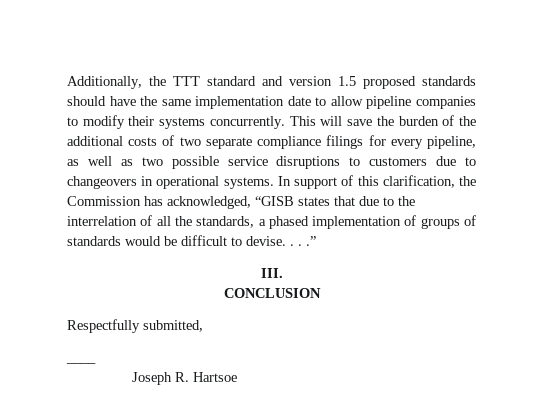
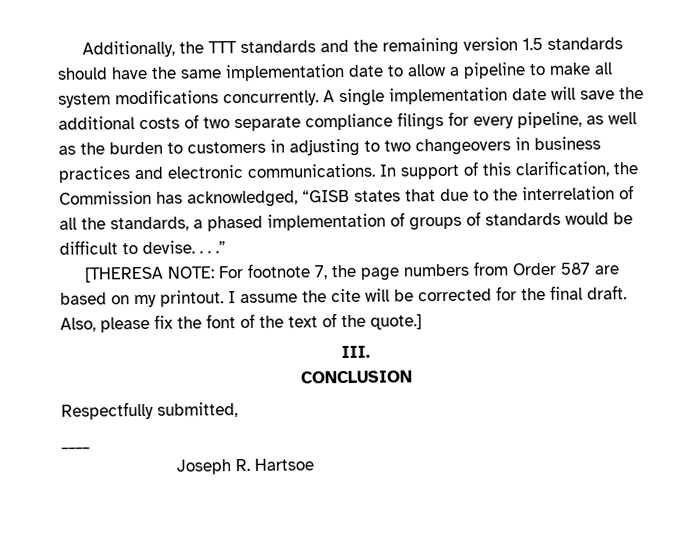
- Additionally, the TTT standard and version 1.5 proposed standards should have the same implementation date to allow pipeline companies to modify their systems concurrently. This will save the burden of the additional costs of two separate compliance filings for every pipeline, as well as two possible service disruptions to customers due to changeovers in operational systems.
+ Additionally, the TTT standards and the remaining version 1.5 standards should have the same implementation date to allow a pipeline to make all system modifications concurrently. A single implementation date will save the additional costs of two separate compliance filings for every pipeline, as well as the burden to customers in adjusting to two changeovers in business practices and electronic communications.
+ [THERESA NOTE: For footnote 7, the page numbers from Order 587 are based on my printout. I assume the cite will be corrected for the final draft. Also, please fix the font of the text of the quote.]

